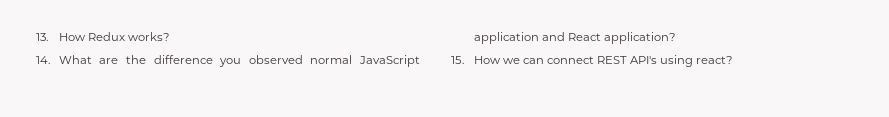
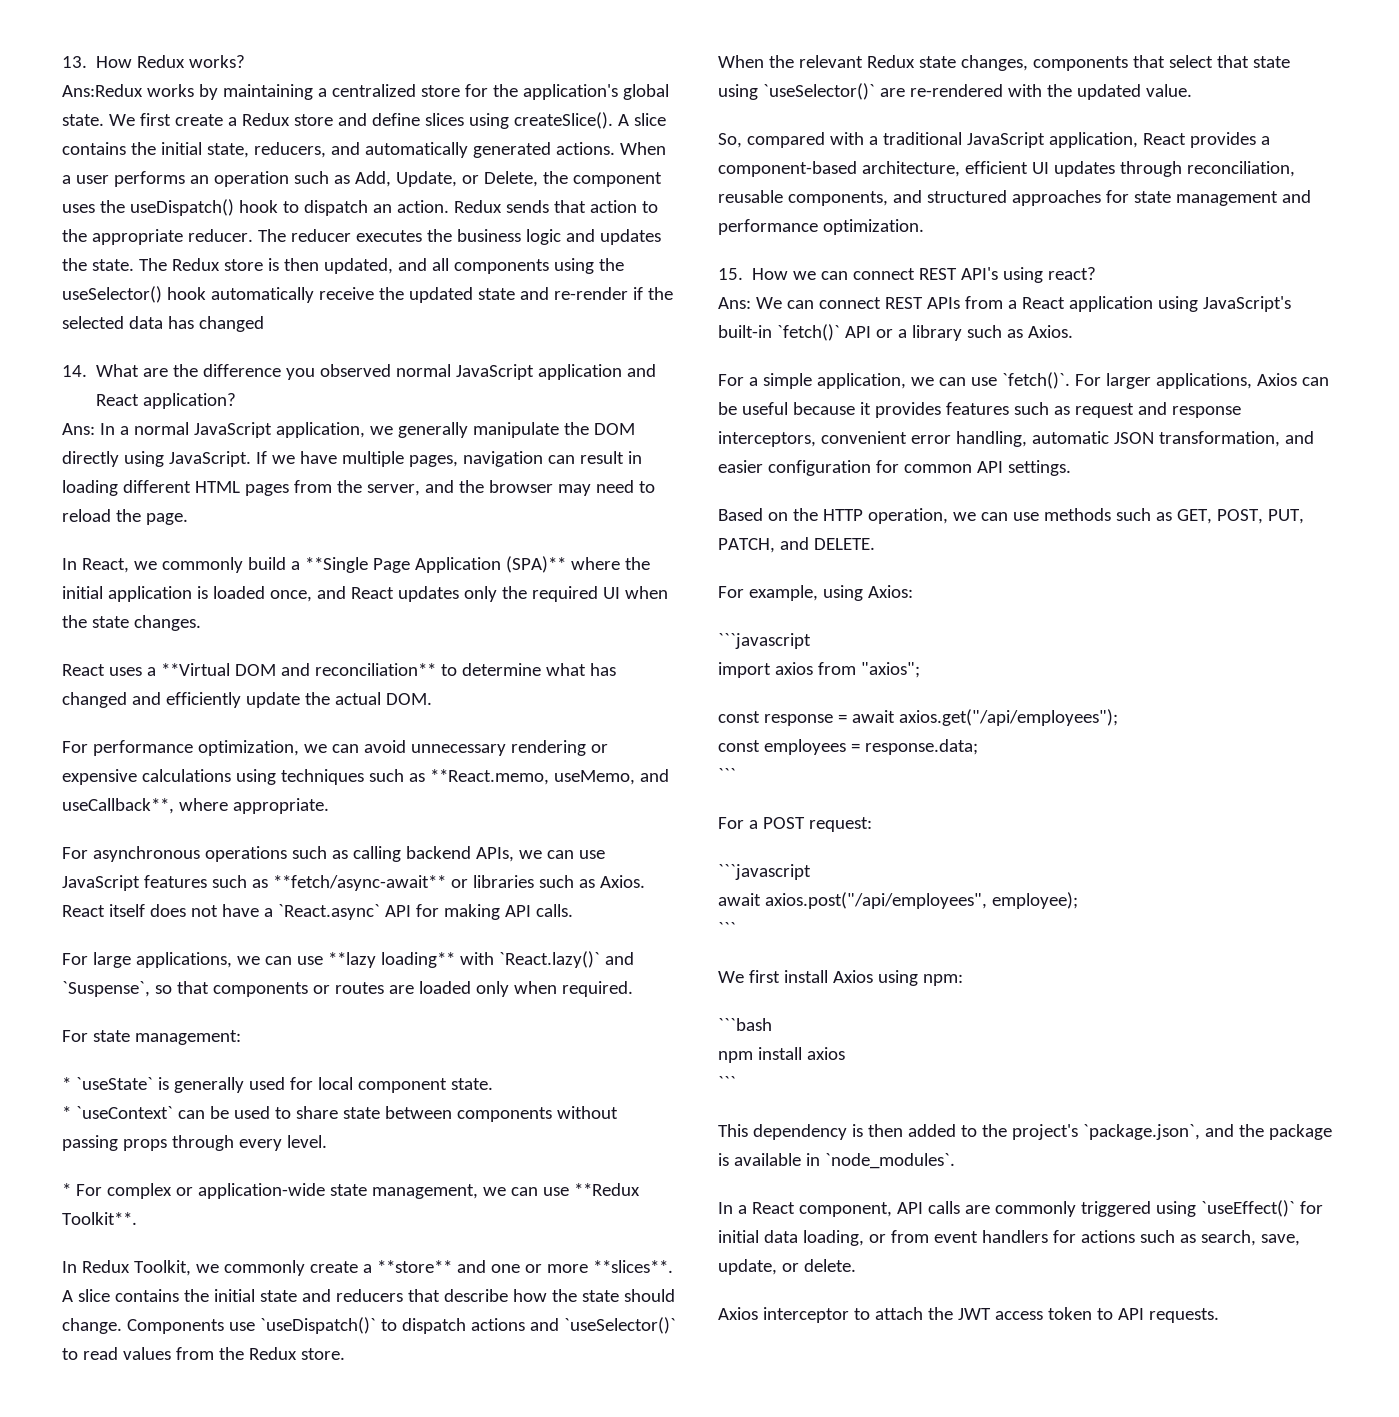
+ Ans:Redux works by maintaining a centralized store for the application's global state. We first create a Redux store and define slices using createSlice(). A slice contains the initial state, reducers, and automatically generated actions. When a user performs an operation such as Add, Update, or Delete, the component uses the useDispatch() hook to dispatch an action. Redux sends that action to the appropriate reducer. The reducer executes the business logic and updates the state. The Redux store is then updated, and all components using the useSelector() hook automatically receive the updated state and re-render if the selected data has changed
+ Ans: In a normal JavaScript application, we generally manipulate the DOM directly using JavaScript. If we have multiple pages, navigation can result in loading different HTML pages from the server, and the browser may need to reload the page.
+ In React, we commonly build a **Single Page Application (SPA)** where the initial application is loaded once, and React updates only the required UI when the state changes.
+ React uses a **Virtual DOM and reconciliation** to determine what has changed and efficiently update the actual DOM.
+ For performance optimization, we can avoid unnecessary rendering or expensive calculations using techniques such as **React.memo, useMemo, and useCallback**, where appropriate.
+ For asynchronous operations such as calling backend APIs, we can use JavaScript features such as **fetch/async-await** or libraries such as Axios. React itself does not have a `React.async` API for making API calls.
+ For large applications, we can use **lazy loading** with `React.lazy()` and `Suspense`, so that components or routes are loaded only when required.
+ For state management:
+ * `useState` is generally used for local component state.
+ * `useContext` can be used to share state between components without passing props through every level.
+ * For complex or application-wide state management, we can use **Redux Toolkit**.
+ In Redux Toolkit, we commonly create a **store** and one or more **slices**. A slice contains the initial state and reducers that describe how the state should change. Components use `useDispatch()` to dispatch actions and `useSelector()` to read values from the Redux store.
+ When the relevant Redux state changes, components that select that state using `useSelector()` are re-rendered with the updated value.
+ So, compared with a traditional JavaScript application, React provides a component-based architecture, efficient UI updates through reconciliation, reusable components, and structured approaches for state management and performance optimization.
+ Ans: We can connect REST APIs from a React application using JavaScript's built-in `fetch()` API or a library such as Axios.
+ For a simple application, we can use `fetch()`. For larger applications, Axios can be useful because it provides features such as request and response interceptors, convenient error handling, automatic JSON transformation, and easier configuration for common API settings.
+ Based on the HTTP operation, we can use methods such as GET, POST, PUT, PATCH, and DELETE.
+ For example, using Axios:
+ ```javascript
+ import axios from "axios";
+ const response = await axios.get("/api/employees");
+ const employees = response.data;
+ ```
+ For a POST request:
+ ```javascript
+ await axios.post("/api/employees", employee);
+ ```
+ We first install Axios using npm:
+ ```bash
+ npm install axios
+ ```
+ This dependency is then added to the project's `package.json`, and the package is available in `node_modules`.
+ In a React component, API calls are commonly triggered using `useEffect()` for initial data loading, or from event handlers for actions such as search, save, update, or delete.
+ Axios interceptor to attach the JWT access token to API requests.

